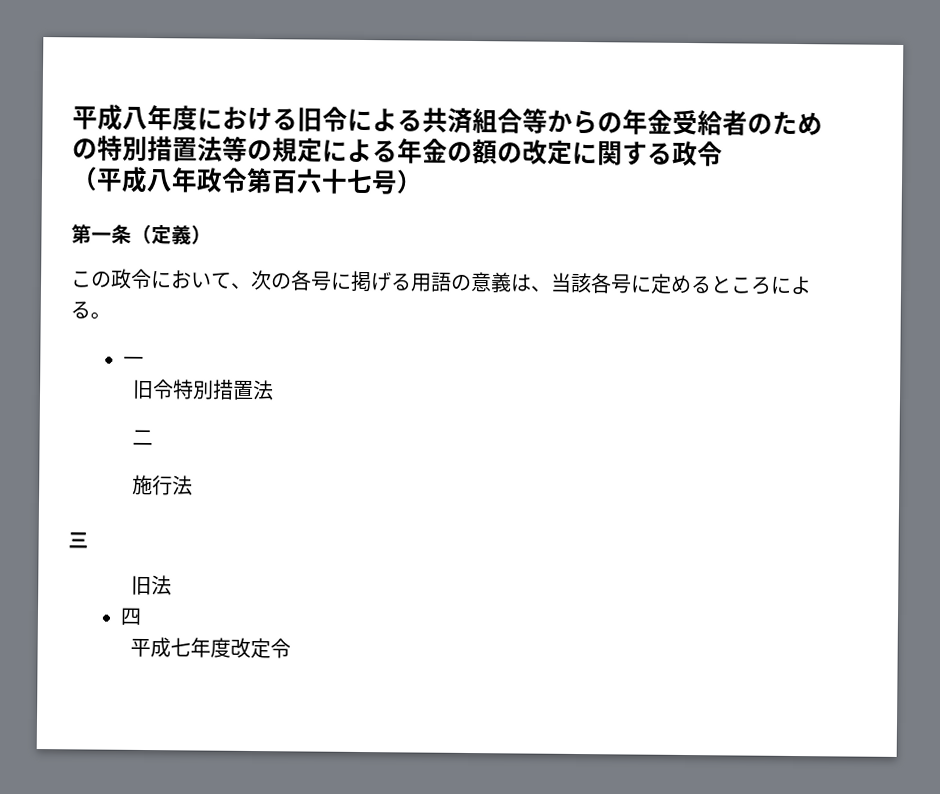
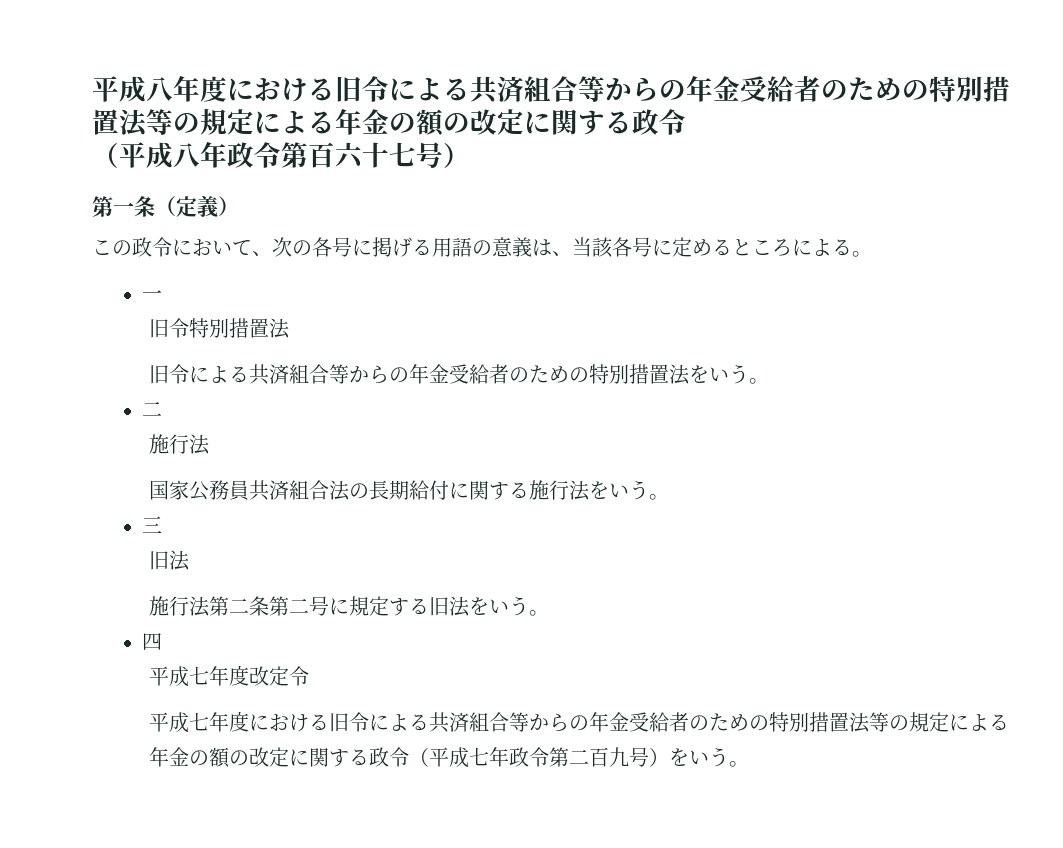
+ 旧令による共済組合等からの年金受給者のための特別措置法をいう。
  二
  施行法
+ 国家公務員共済組合法の長期給付に関する施行法をいう。
  三
  旧法
+ 施行法第二条第二号に規定する旧法をいう。
+ 平成七年度における旧令による共済組合等からの年金受給者のための特別措置法等の規定による年金の額の改定に関する政令（平成七年政令第二百九号）をいう。

